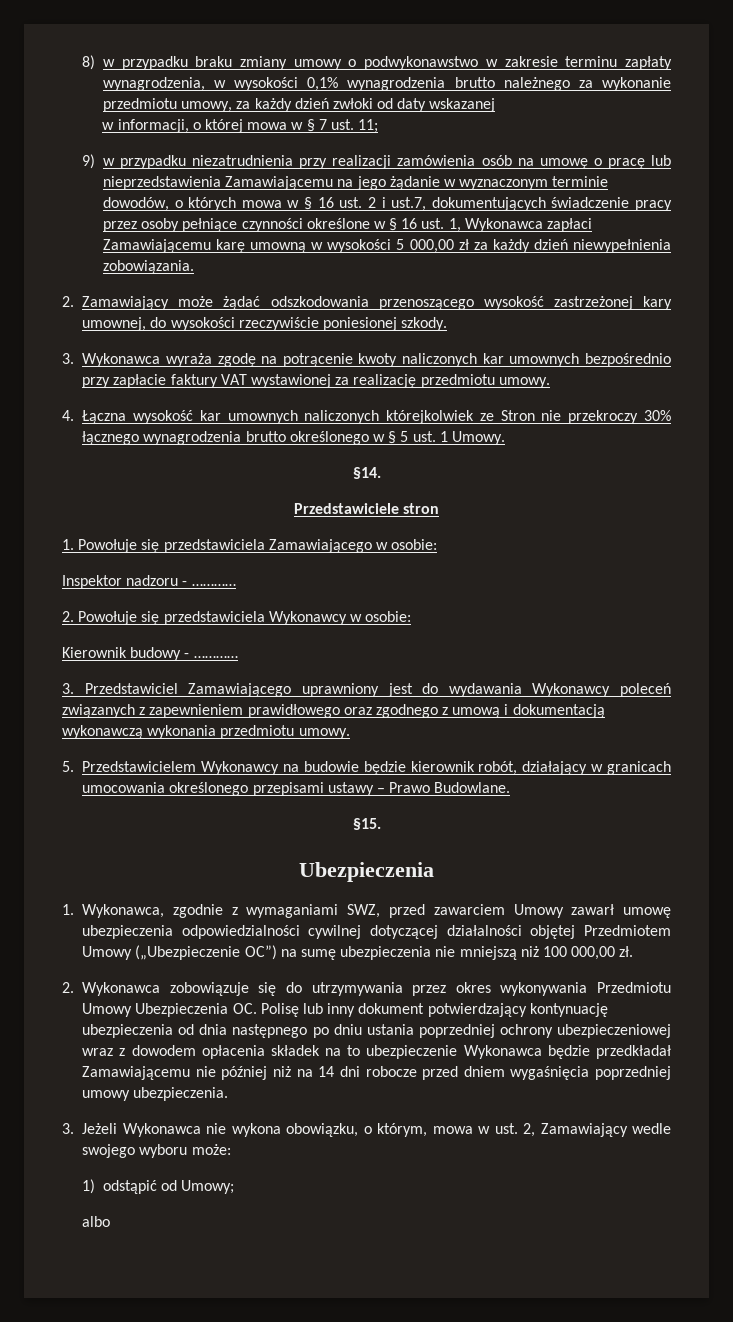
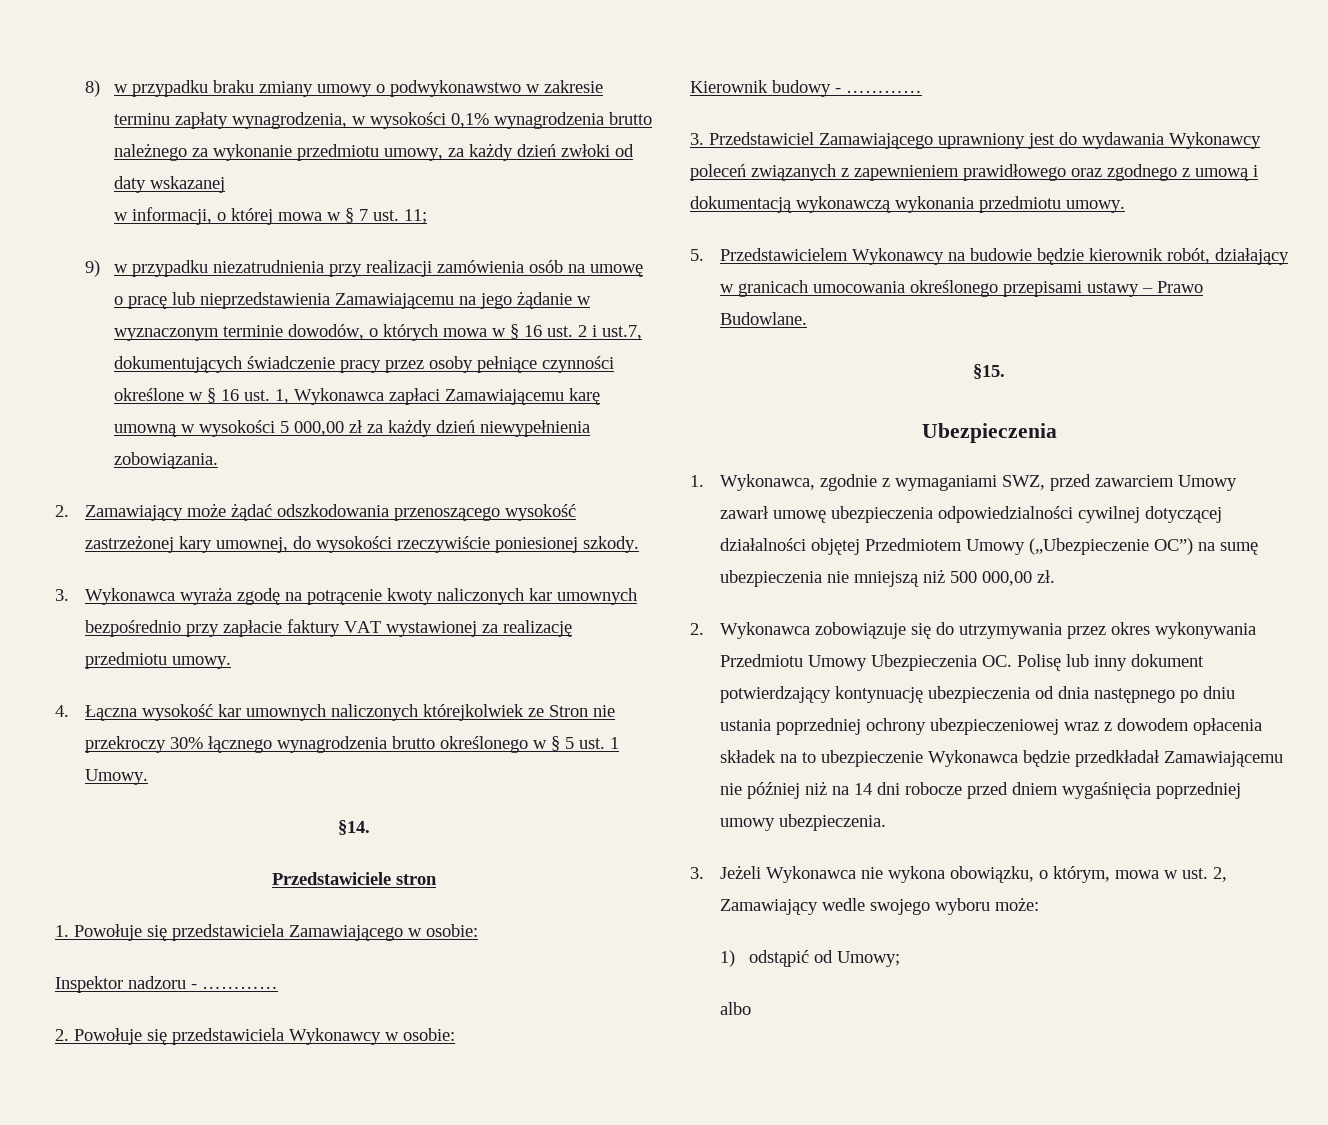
- 1. Wykonawca, zgodnie z wymaganiami SWZ, przed zawarciem Umowy zawarł umowę ubezpieczenia odpowiedzialności cywilnej dotyczącej działalności objętej Przedmiotem Umowy („Ubezpieczenie OC”) na sumę ubezpieczenia nie mniejszą niż 100 000,00 zł.
+ 1. Wykonawca, zgodnie z wymaganiami SWZ, przed zawarciem Umowy zawarł umowę ubezpieczenia odpowiedzialności cywilnej dotyczącej działalności objętej Przedmiotem Umowy („Ubezpieczenie OC”) na sumę ubezpieczenia nie mniejszą niż 500 000,00 zł.

